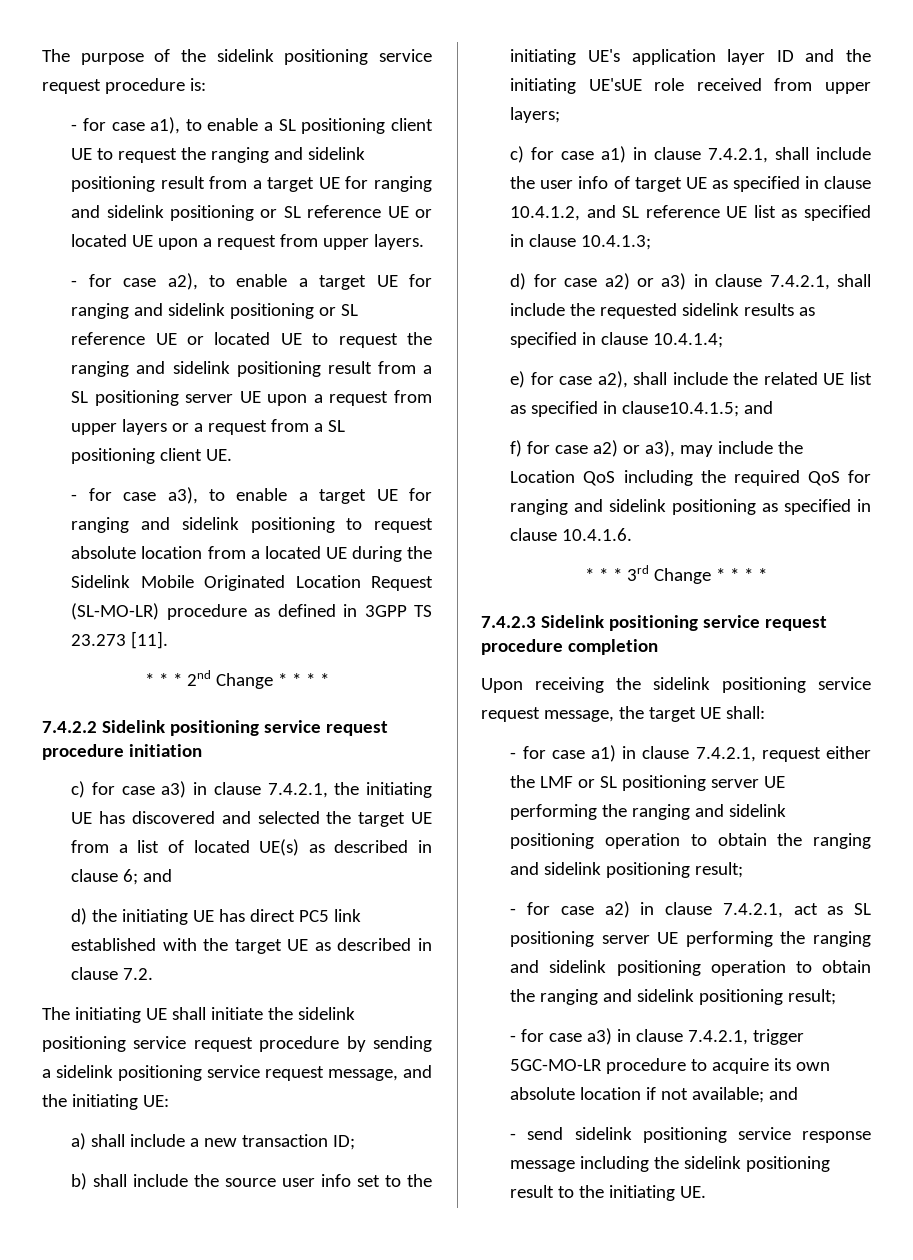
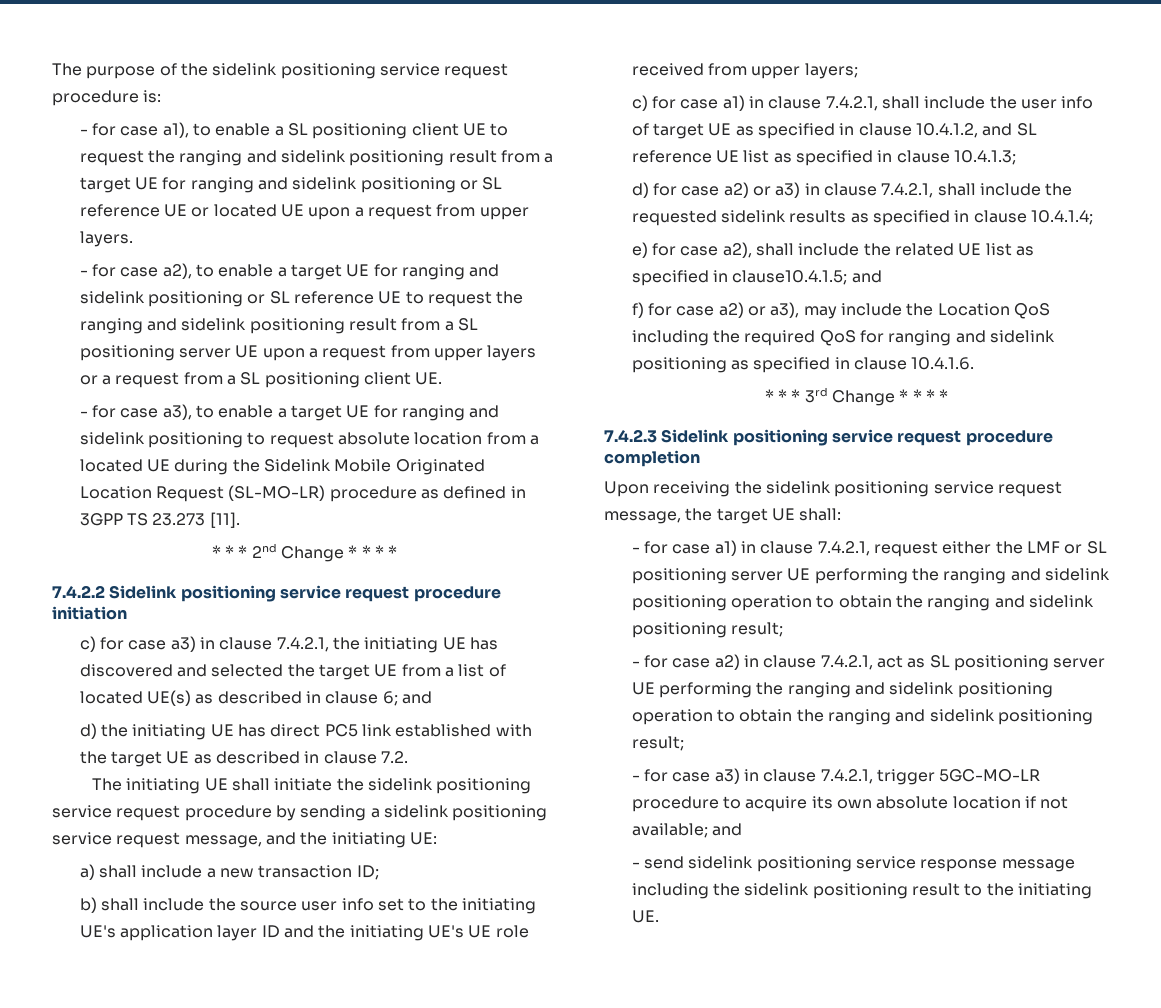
- - for case a2), to enable a target UE for ranging and sidelink positioning or SL reference UE or located UE to request the ranging and sidelink positioning result from a SL positioning server UE upon a request from upper layers or a request from a SL positioning client UE.
+ - for case a2), to enable a target UE for ranging and sidelink positioning or SL reference UE to request the ranging and sidelink positioning result from a SL positioning server UE upon a request from upper layers or a request from a SL positioning client UE.
- b) shall include the source user info set to the initiating UE's application layer ID and the initiating UE'sUE role received from upper layers;
+ b) shall include the source user info set to the initiating UE's application layer ID and the initiating UE's UE role received from upper layers;

